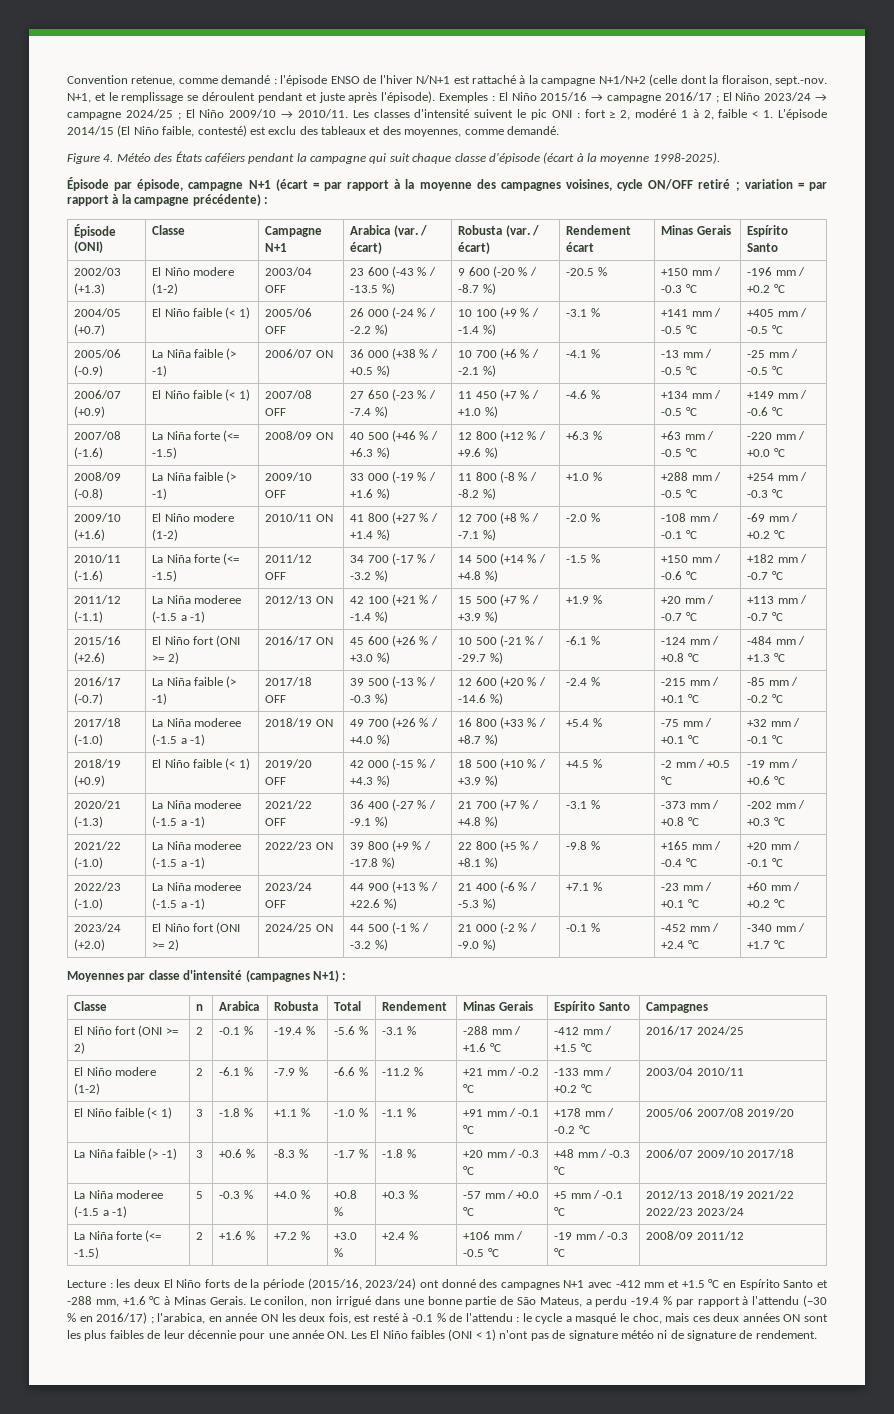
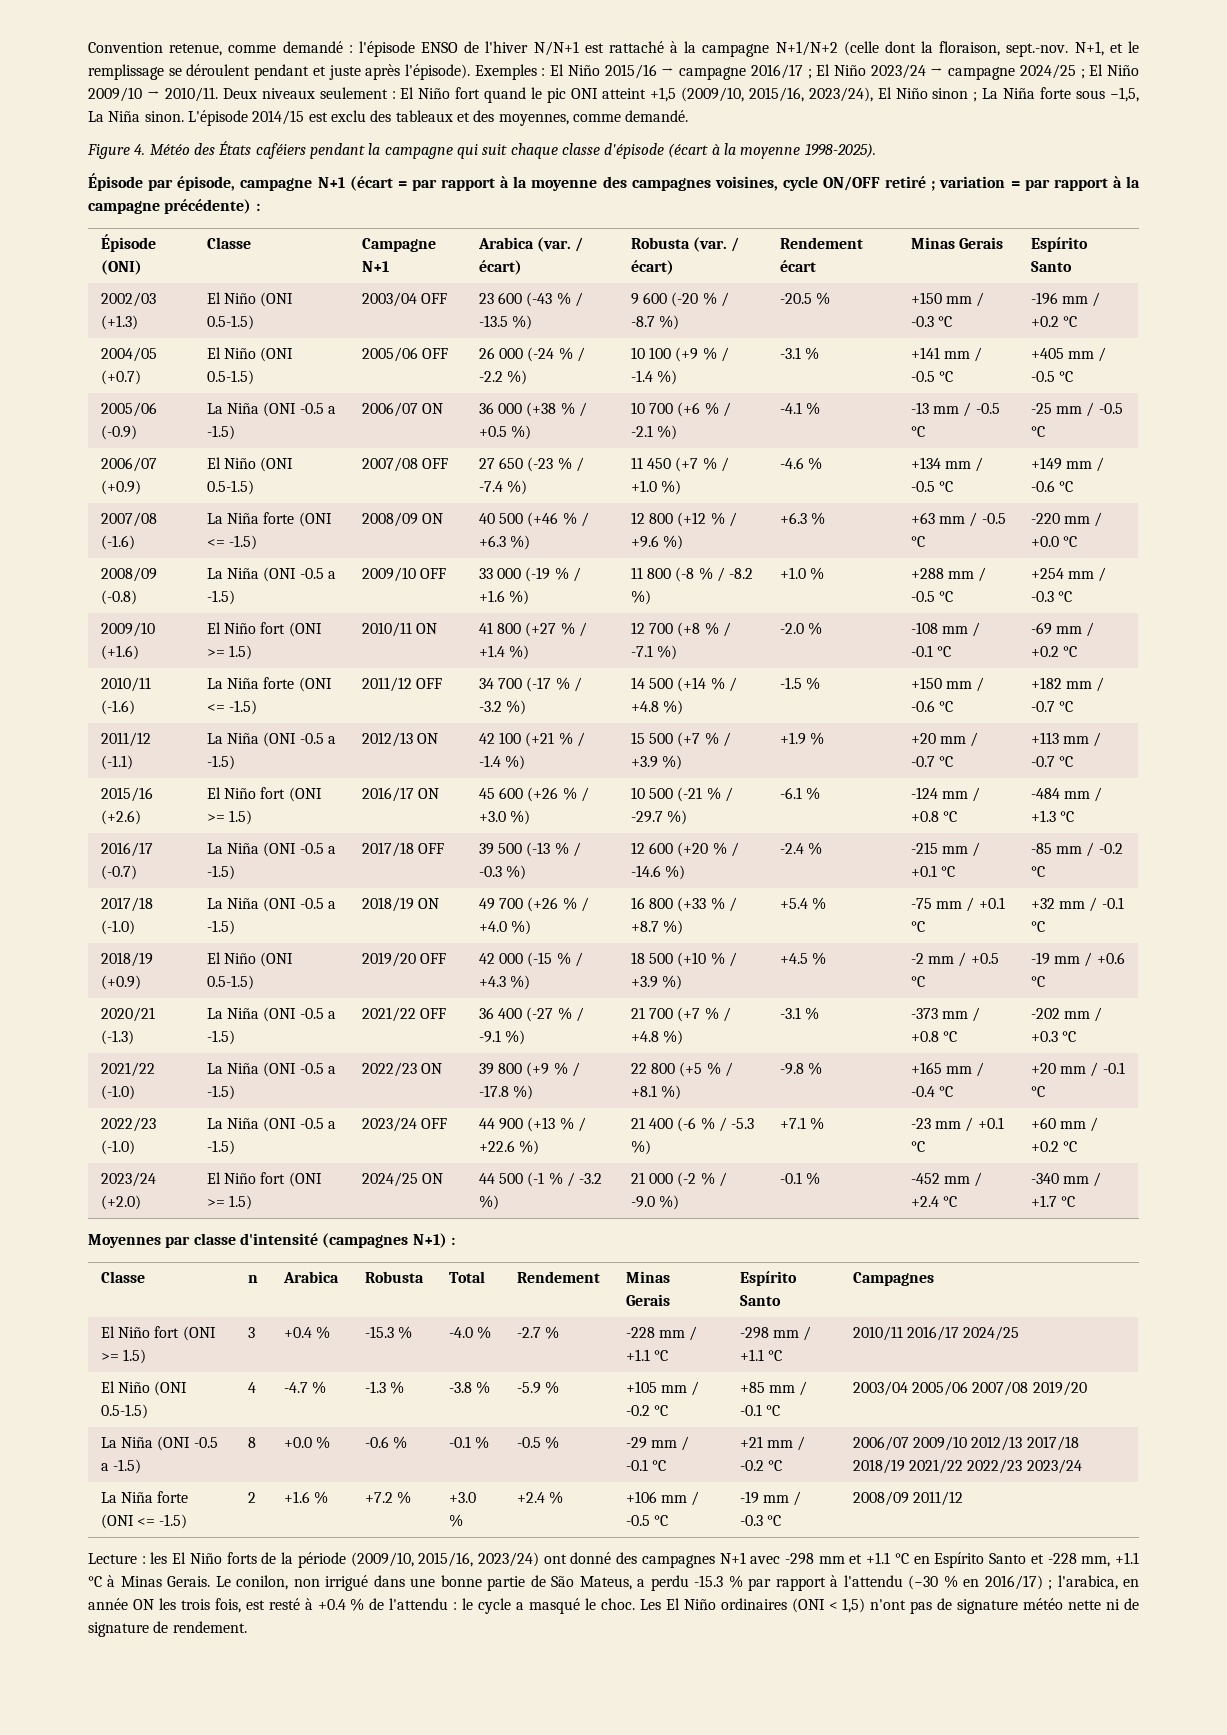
- Les classes d'intensité suivent le pic ONI : fort ≥ 2, modéré 1 à 2, faible < 1. L'épisode 2014/15 (El Niño faible, contesté) est exclu des tableaux et des moyennes, comme demandé.
+ Deux niveaux seulement : El Niño fort quand le pic ONI atteint +1,5 (2009/10, 2015/16, 2023/24), El Niño sinon ; La Niña forte sous −1,5, La Niña sinon. L'épisode 2014/15 est exclu des tableaux et des moyennes, comme demandé.
- 2002/03 (+1.3) | El Niño modere (1-2) | 2003/04 OFF | 23 600 (-43 % / -13.5 %) | 9 600 (-20 % / -8.7 %) | -20.5 % | +150 mm / -0.3 °C | -196 mm / +0.2 °C
+ 2002/03 (+1.3) | El Niño (ONI 0.5-1.5) | 2003/04 OFF | 23 600 (-43 % / -13.5 %) | 9 600 (-20 % / -8.7 %) | -20.5 % | +150 mm / -0.3 °C | -196 mm / +0.2 °C
- 2004/05 (+0.7) | El Niño faible (< 1) | 2005/06 OFF | 26 000 (-24 % / -2.2 %) | 10 100 (+9 % / -1.4 %) | -3.1 % | +141 mm / -0.5 °C | +405 mm / -0.5 °C
+ 2004/05 (+0.7) | El Niño (ONI 0.5-1.5) | 2005/06 OFF | 26 000 (-24 % / -2.2 %) | 10 100 (+9 % / -1.4 %) | -3.1 % | +141 mm / -0.5 °C | +405 mm / -0.5 °C
- 2005/06 (-0.9) | La Niña faible (> -1) | 2006/07 ON | 36 000 (+38 % / +0.5 %) | 10 700 (+6 % / -2.1 %) | -4.1 % | -13 mm / -0.5 °C | -25 mm / -0.5 °C
+ 2005/06 (-0.9) | La Niña (ONI -0.5 a -1.5) | 2006/07 ON | 36 000 (+38 % / +0.5 %) | 10 700 (+6 % / -2.1 %) | -4.1 % | -13 mm / -0.5 °C | -25 mm / -0.5 °C
- 2006/07 (+0.9) | El Niño faible (< 1) | 2007/08 OFF | 27 650 (-23 % / -7.4 %) | 11 450 (+7 % / +1.0 %) | -4.6 % | +134 mm / -0.5 °C | +149 mm / -0.6 °C
+ 2006/07 (+0.9) | El Niño (ONI 0.5-1.5) | 2007/08 OFF | 27 650 (-23 % / -7.4 %) | 11 450 (+7 % / +1.0 %) | -4.6 % | +134 mm / -0.5 °C | +149 mm / -0.6 °C
- 2007/08 (-1.6) | La Niña forte (<= -1.5) | 2008/09 ON | 40 500 (+46 % / +6.3 %) | 12 800 (+12 % / +9.6 %) | +6.3 % | +63 mm / -0.5 °C | -220 mm / +0.0 °C
+ 2007/08 (-1.6) | La Niña forte (ONI <= -1.5) | 2008/09 ON | 40 500 (+46 % / +6.3 %) | 12 800 (+12 % / +9.6 %) | +6.3 % | +63 mm / -0.5 °C | -220 mm / +0.0 °C
- 2008/09 (-0.8) | La Niña faible (> -1) | 2009/10 OFF | 33 000 (-19 % / +1.6 %) | 11 800 (-8 % / -8.2 %) | +1.0 % | +288 mm / -0.5 °C | +254 mm / -0.3 °C
+ 2008/09 (-0.8) | La Niña (ONI -0.5 a -1.5) | 2009/10 OFF | 33 000 (-19 % / +1.6 %) | 11 800 (-8 % / -8.2 %) | +1.0 % | +288 mm / -0.5 °C | +254 mm / -0.3 °C
- 2009/10 (+1.6) | El Niño modere (1-2) | 2010/11 ON | 41 800 (+27 % / +1.4 %) | 12 700 (+8 % / -7.1 %) | -2.0 % | -108 mm / -0.1 °C | -69 mm / +0.2 °C
+ 2009/10 (+1.6) | El Niño fort (ONI >= 1.5) | 2010/11 ON | 41 800 (+27 % / +1.4 %) | 12 700 (+8 % / -7.1 %) | -2.0 % | -108 mm / -0.1 °C | -69 mm / +0.2 °C
- 2010/11 (-1.6) | La Niña forte (<= -1.5) | 2011/12 OFF | 34 700 (-17 % / -3.2 %) | 14 500 (+14 % / +4.8 %) | -1.5 % | +150 mm / -0.6 °C | +182 mm / -0.7 °C
+ 2010/11 (-1.6) | La Niña forte (ONI <= -1.5) | 2011/12 OFF | 34 700 (-17 % / -3.2 %) | 14 500 (+14 % / +4.8 %) | -1.5 % | +150 mm / -0.6 °C | +182 mm / -0.7 °C
- 2011/12 (-1.1) | La Niña moderee (-1.5 a -1) | 2012/13 ON | 42 100 (+21 % / -1.4 %) | 15 500 (+7 % / +3.9 %) | +1.9 % | +20 mm / -0.7 °C | +113 mm / -0.7 °C
+ 2011/12 (-1.1) | La Niña (ONI -0.5 a -1.5) | 2012/13 ON | 42 100 (+21 % / -1.4 %) | 15 500 (+7 % / +3.9 %) | +1.9 % | +20 mm / -0.7 °C | +113 mm / -0.7 °C
- 2015/16 (+2.6) | El Niño fort (ONI >= 2) | 2016/17 ON | 45 600 (+26 % / +3.0 %) | 10 500 (-21 % / -29.7 %) | -6.1 % | -124 mm / +0.8 °C | -484 mm / +1.3 °C
+ 2015/16 (+2.6) | El Niño fort (ONI >= 1.5) | 2016/17 ON | 45 600 (+26 % / +3.0 %) | 10 500 (-21 % / -29.7 %) | -6.1 % | -124 mm / +0.8 °C | -484 mm / +1.3 °C
- 2016/17 (-0.7) | La Niña faible (> -1) | 2017/18 OFF | 39 500 (-13 % / -0.3 %) | 12 600 (+20 % / -14.6 %) | -2.4 % | -215 mm / +0.1 °C | -85 mm / -0.2 °C
+ 2016/17 (-0.7) | La Niña (ONI -0.5 a -1.5) | 2017/18 OFF | 39 500 (-13 % / -0.3 %) | 12 600 (+20 % / -14.6 %) | -2.4 % | -215 mm / +0.1 °C | -85 mm / -0.2 °C
- 2017/18 (-1.0) | La Niña moderee (-1.5 a -1) | 2018/19 ON | 49 700 (+26 % / +4.0 %) | 16 800 (+33 % / +8.7 %) | +5.4 % | -75 mm / +0.1 °C | +32 mm / -0.1 °C
+ 2017/18 (-1.0) | La Niña (ONI -0.5 a -1.5) | 2018/19 ON | 49 700 (+26 % / +4.0 %) | 16 800 (+33 % / +8.7 %) | +5.4 % | -75 mm / +0.1 °C | +32 mm / -0.1 °C
- 2018/19 (+0.9) | El Niño faible (< 1) | 2019/20 OFF | 42 000 (-15 % / +4.3 %) | 18 500 (+10 % / +3.9 %) | +4.5 % | -2 mm / +0.5 °C | -19 mm / +0.6 °C
+ 2018/19 (+0.9) | El Niño (ONI 0.5-1.5) | 2019/20 OFF | 42 000 (-15 % / +4.3 %) | 18 500 (+10 % / +3.9 %) | +4.5 % | -2 mm / +0.5 °C | -19 mm / +0.6 °C
- 2020/21 (-1.3) | La Niña moderee (-1.5 a -1) | 2021/22 OFF | 36 400 (-27 % / -9.1 %) | 21 700 (+7 % / +4.8 %) | -3.1 % | -373 mm / +0.8 °C | -202 mm / +0.3 °C
+ 2020/21 (-1.3) | La Niña (ONI -0.5 a -1.5) | 2021/22 OFF | 36 400 (-27 % / -9.1 %) | 21 700 (+7 % / +4.8 %) | -3.1 % | -373 mm / +0.8 °C | -202 mm / +0.3 °C
- 2021/22 (-1.0) | La Niña moderee (-1.5 a -1) | 2022/23 ON | 39 800 (+9 % / -17.8 %) | 22 800 (+5 % / +8.1 %) | -9.8 % | +165 mm / -0.4 °C | +20 mm / -0.1 °C
+ 2021/22 (-1.0) | La Niña (ONI -0.5 a -1.5) | 2022/23 ON | 39 800 (+9 % / -17.8 %) | 22 800 (+5 % / +8.1 %) | -9.8 % | +165 mm / -0.4 °C | +20 mm / -0.1 °C
- 2022/23 (-1.0) | La Niña moderee (-1.5 a -1) | 2023/24 OFF | 44 900 (+13 % / +22.6 %) | 21 400 (-6 % / -5.3 %) | +7.1 % | -23 mm / +0.1 °C | +60 mm / +0.2 °C
+ 2022/23 (-1.0) | La Niña (ONI -0.5 a -1.5) | 2023/24 OFF | 44 900 (+13 % / +22.6 %) | 21 400 (-6 % / -5.3 %) | +7.1 % | -23 mm / +0.1 °C | +60 mm / +0.2 °C
- 2023/24 (+2.0) | El Niño fort (ONI >= 2) | 2024/25 ON | 44 500 (-1 % / -3.2 %) | 21 000 (-2 % / -9.0 %) | -0.1 % | -452 mm / +2.4 °C | -340 mm / +1.7 °C
+ 2023/24 (+2.0) | El Niño fort (ONI >= 1.5) | 2024/25 ON | 44 500 (-1 % / -3.2 %) | 21 000 (-2 % / -9.0 %) | -0.1 % | -452 mm / +2.4 °C | -340 mm / +1.7 °C
- El Niño fort (ONI >= 2) | 2 | -0.1 % | -19.4 % | -5.6 % | -3.1 % | -288 mm / +1.6 °C | -412 mm / +1.5 °C | 2016/17 2024/25
+ El Niño fort (ONI >= 1.5) | 3 | +0.4 % | -15.3 % | -4.0 % | -2.7 % | -228 mm / +1.1 °C | -298 mm / +1.1 °C | 2010/11 2016/17 2024/25
- El Niño modere (1-2) | 2 | -6.1 % | -7.9 % | -6.6 % | -11.2 % | +21 mm / -0.2 °C | -133 mm / +0.2 °C | 2003/04 2010/11
- El Niño faible (< 1) | 3 | -1.8 % | +1.1 % | -1.0 % | -1.1 % | +91 mm / -0.1 °C | +178 mm / -0.2 °C | 2005/06 2007/08 2019/20
- La Niña faible (> -1) | 3 | +0.6 % | -8.3 % | -1.7 % | -1.8 % | +20 mm / -0.3 °C | +48 mm / -0.3 °C | 2006/07 2009/10 2017/18
- La Niña moderee (-1.5 a -1) | 5 | -0.3 % | +4.0 % | +0.8 % | +0.3 % | -57 mm / +0.0 °C | +5 mm / -0.1 °C | 2012/13 2018/19 2021/22 2022/23 2023/24
+ El Niño (ONI 0.5-1.5) | 4 | -4.7 % | -1.3 % | -3.8 % | -5.9 % | +105 mm / -0.2 °C | +85 mm / -0.1 °C | 2003/04 2005/06 2007/08 2019/20
+ La Niña (ONI -0.5 a -1.5) | 8 | +0.0 % | -0.6 % | -0.1 % | -0.5 % | -29 mm / -0.1 °C | +21 mm / -0.2 °C | 2006/07 2009/10 2012/13 2017/18 2018/19 2021/22 2022/23 2023/24
- La Niña forte (<= -1.5) | 2 | +1.6 % | +7.2 % | +3.0 % | +2.4 % | +106 mm / -0.5 °C | -19 mm / -0.3 °C | 2008/09 2011/12
+ La Niña forte (ONI <= -1.5) | 2 | +1.6 % | +7.2 % | +3.0 % | +2.4 % | +106 mm / -0.5 °C | -19 mm / -0.3 °C | 2008/09 2011/12
- Lecture : les deux El Niño forts de la période (2015/16, 2023/24) ont donné des campagnes N+1 avec -412 mm et +1.5 °C en Espírito Santo et -288 mm, +1.6 °C à Minas Gerais.
+ Lecture : les El Niño forts de la période (2009/10, 2015/16, 2023/24) ont donné des campagnes N+1 avec -298 mm et +1.1 °C en Espírito Santo et -228 mm, +1.1 °C à Minas Gerais.
- Le conilon, non irrigué dans une bonne partie de São Mateus, a perdu -19.4 % par rapport à l'attendu (−30 % en 2016/17) ; l'arabica, en année ON les deux fois, est resté à -0.1 % de l'attendu : le cycle a masqué le choc, mais ces deux années ON sont les plus faibles de leur décennie pour une année ON. Les El Niño faibles (ONI < 1) n'ont pas de signature météo ni de signature de rendement.
+ Le conilon, non irrigué dans une bonne partie de São Mateus, a perdu -15.3 % par rapport à l'attendu (−30 % en 2016/17) ; l'arabica, en année ON les trois fois, est resté à +0.4 % de l'attendu : le cycle a masqué le choc. Les El Niño ordinaires (ONI < 1,5) n'ont pas de signature météo nette ni de signature de rendement.

